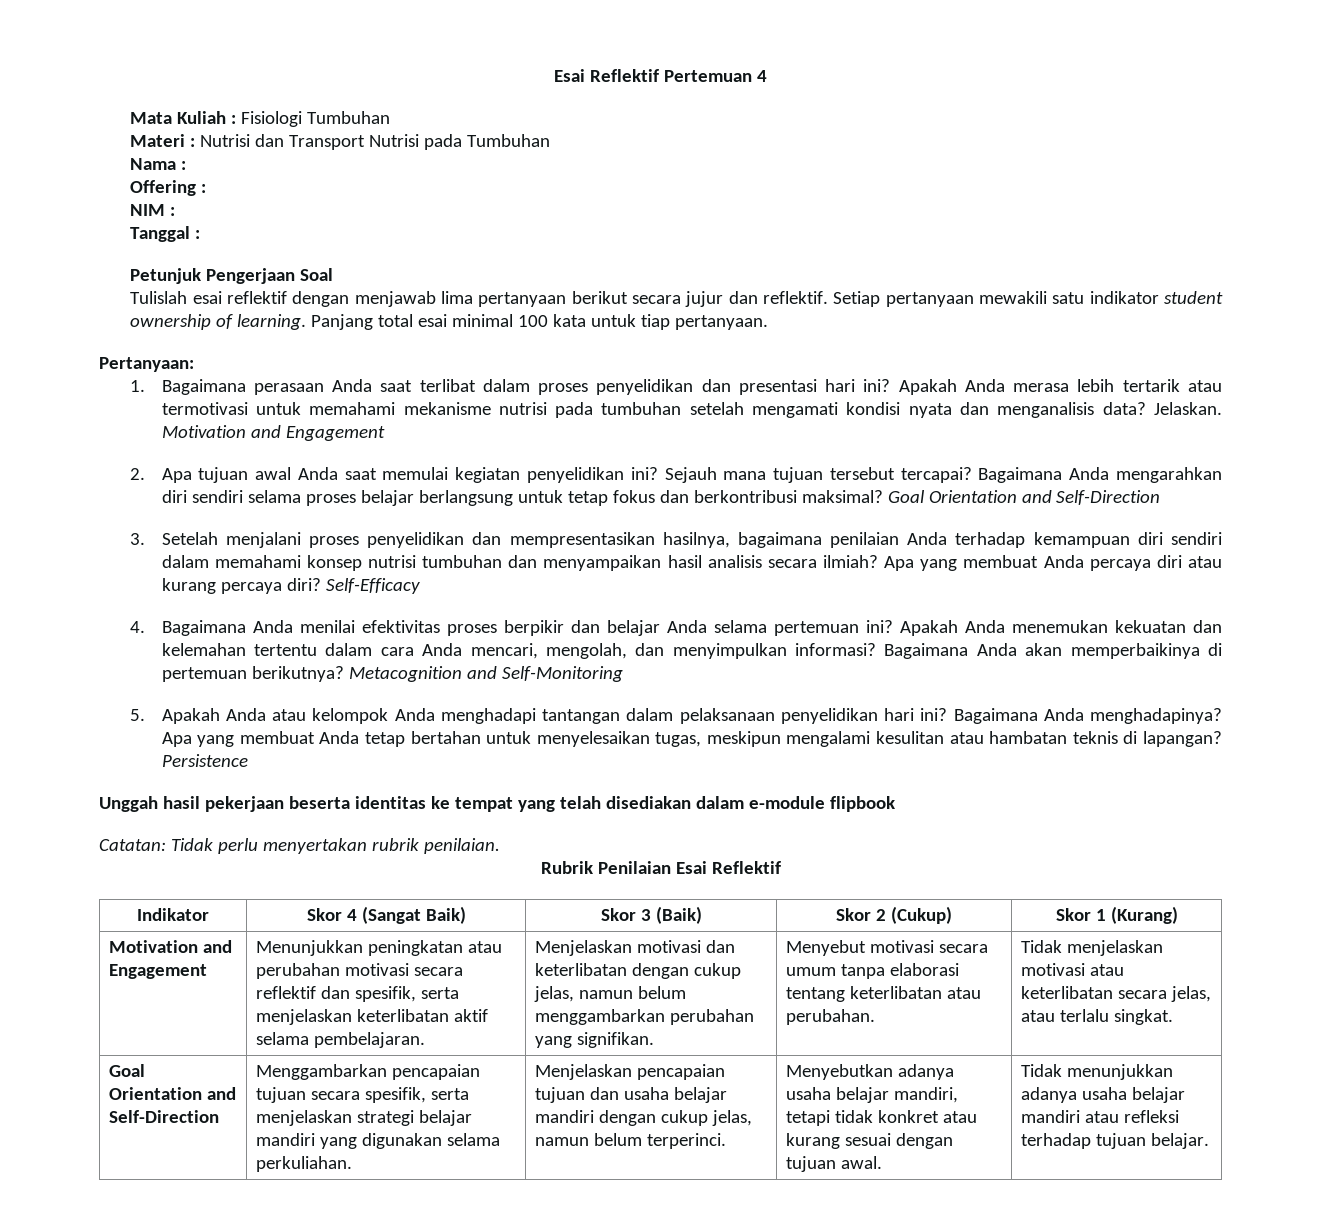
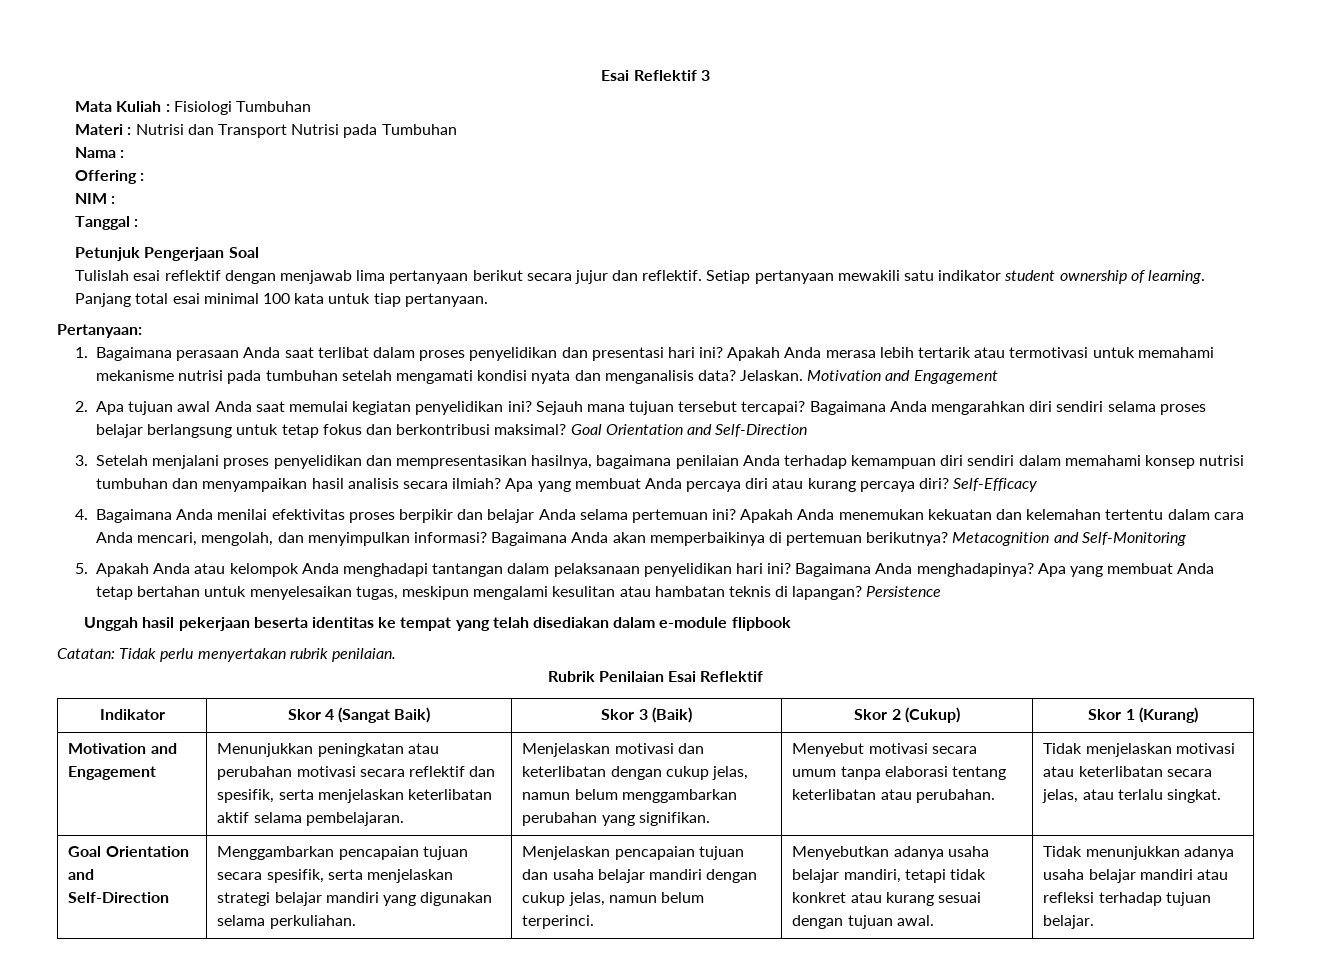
- Esai Reflektif Pertemuan 4
+ Esai Reflektif 3

